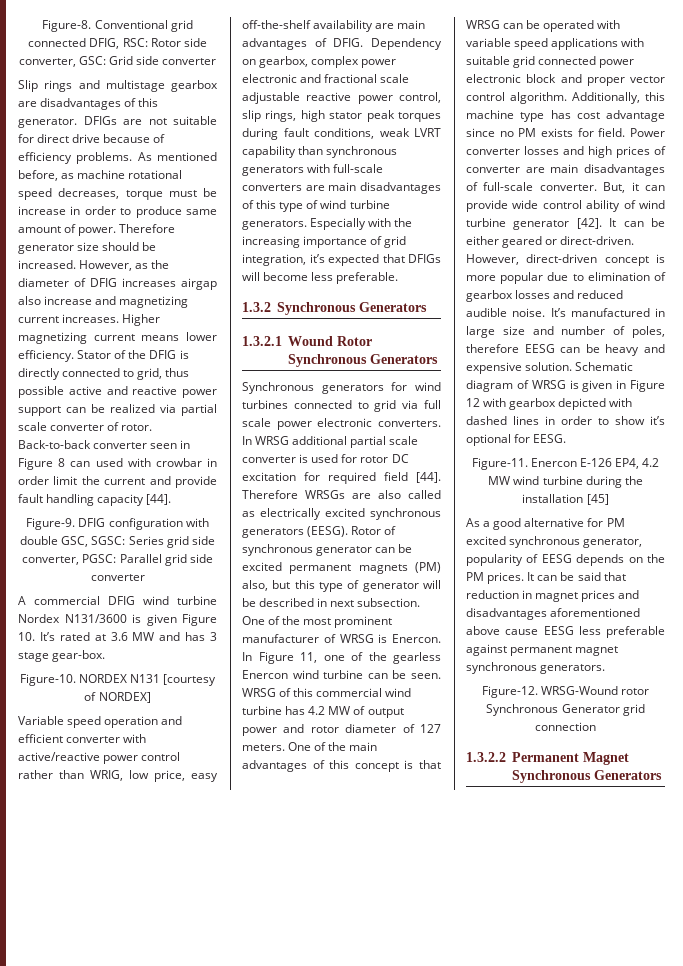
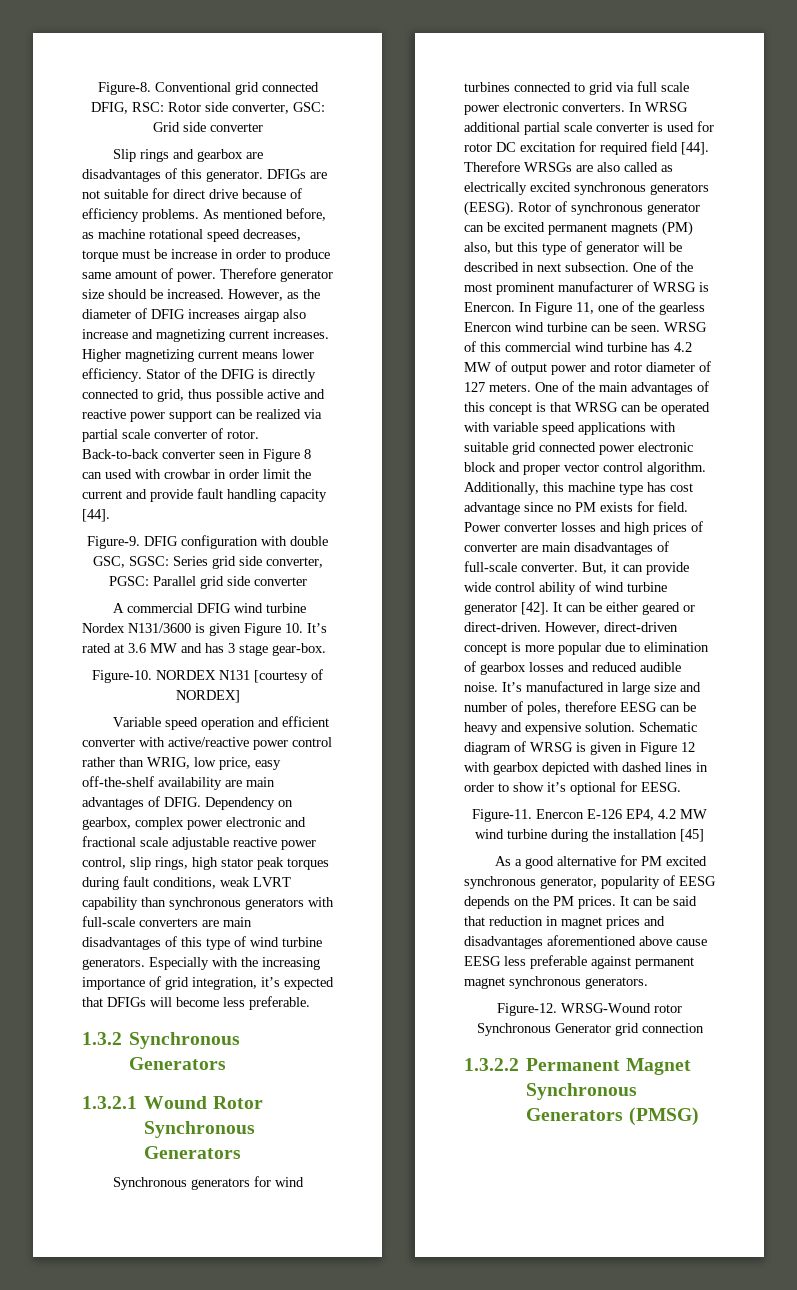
- Slip rings and multistage gearbox are disadvantages of this generator.
+ Slip rings and gearbox are disadvantages of this generator.
- 1.3.2.2 Permanent Magnet Synchronous Generators
+ 1.3.2.2 Permanent Magnet Synchronous Generators (PMSG)

